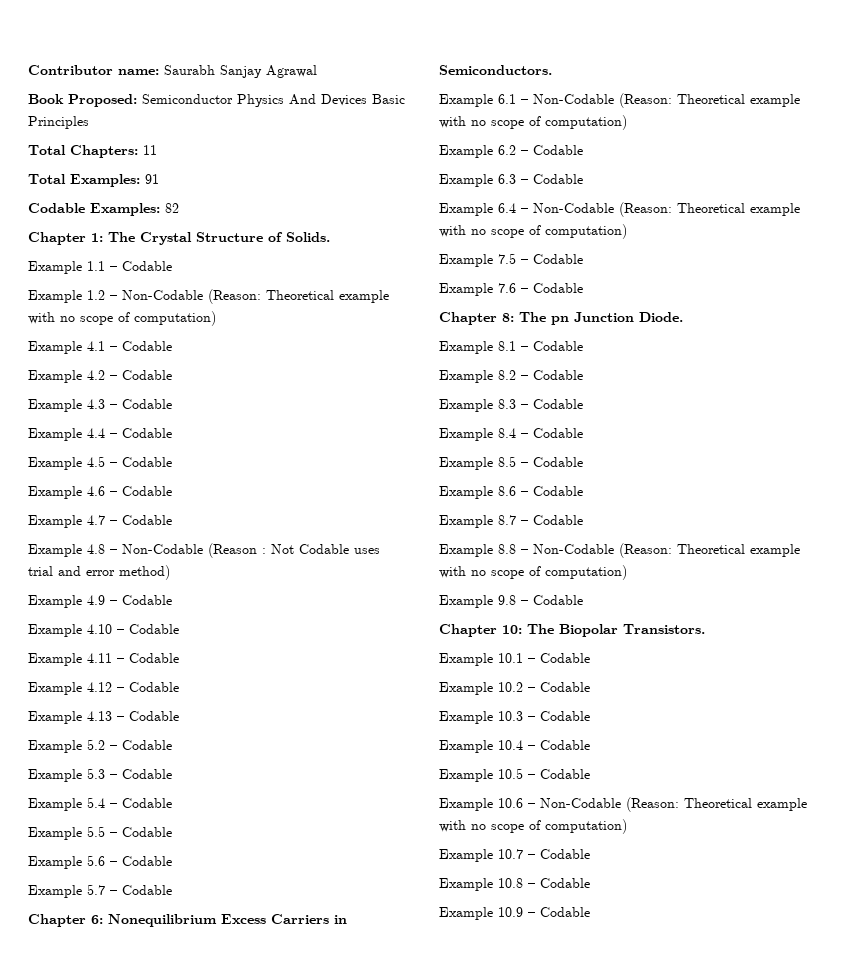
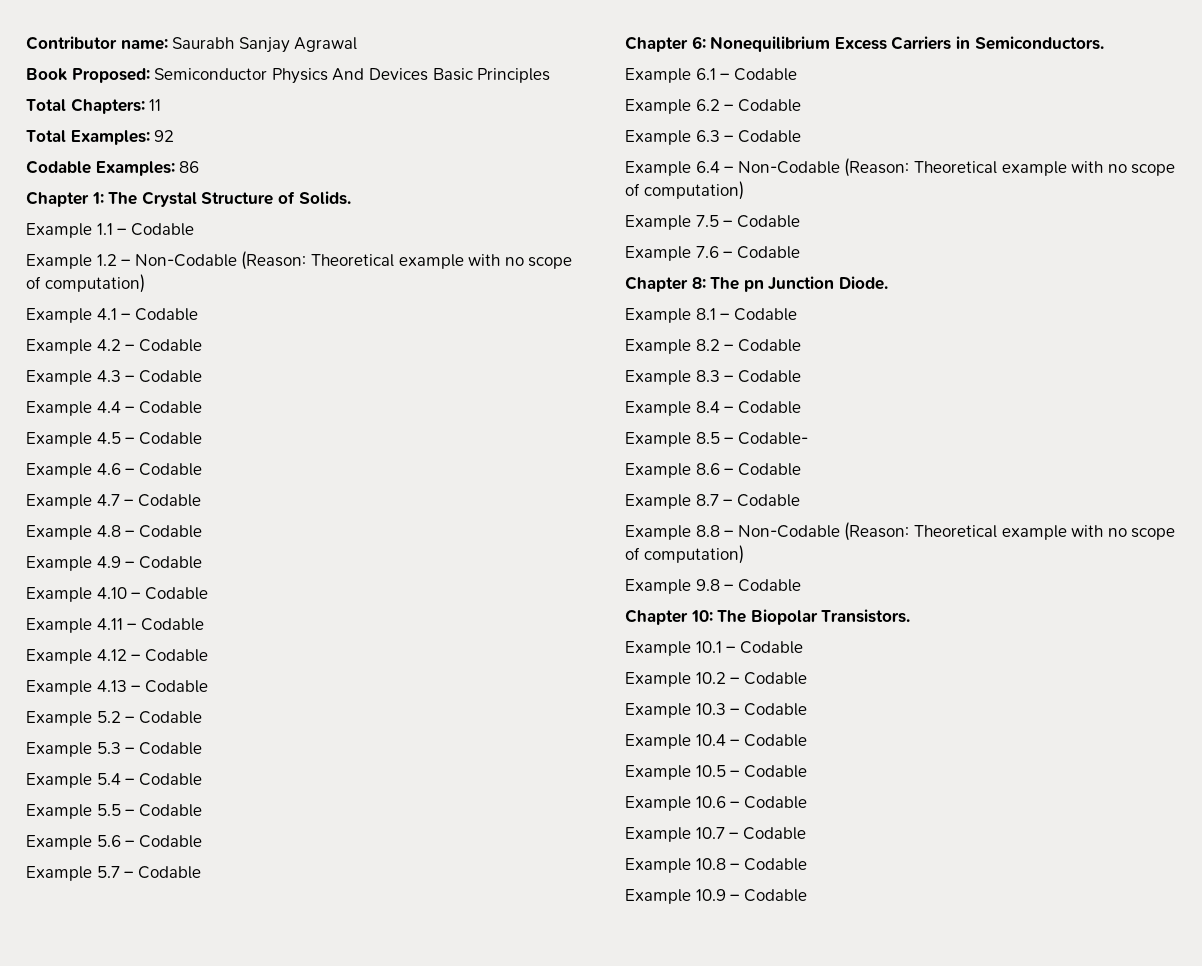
- Total Examples: 91
+ Total Examples: 92
- Codable Examples: 82
+ Codable Examples: 86
- Example 4.8 – Non-Codable (Reason : Not Codable uses trial and error method)
+ Example 4.8 – Codable
- Example 6.1 – Non-Codable (Reason: Theoretical example with no scope of computation)
+ Example 6.1 – Codable
- Example 8.5 – Codable
+ Example 8.5 – Codable-
- Example 10.6 – Non-Codable (Reason: Theoretical example with no scope of computation)
+ Example 10.6 – Codable

